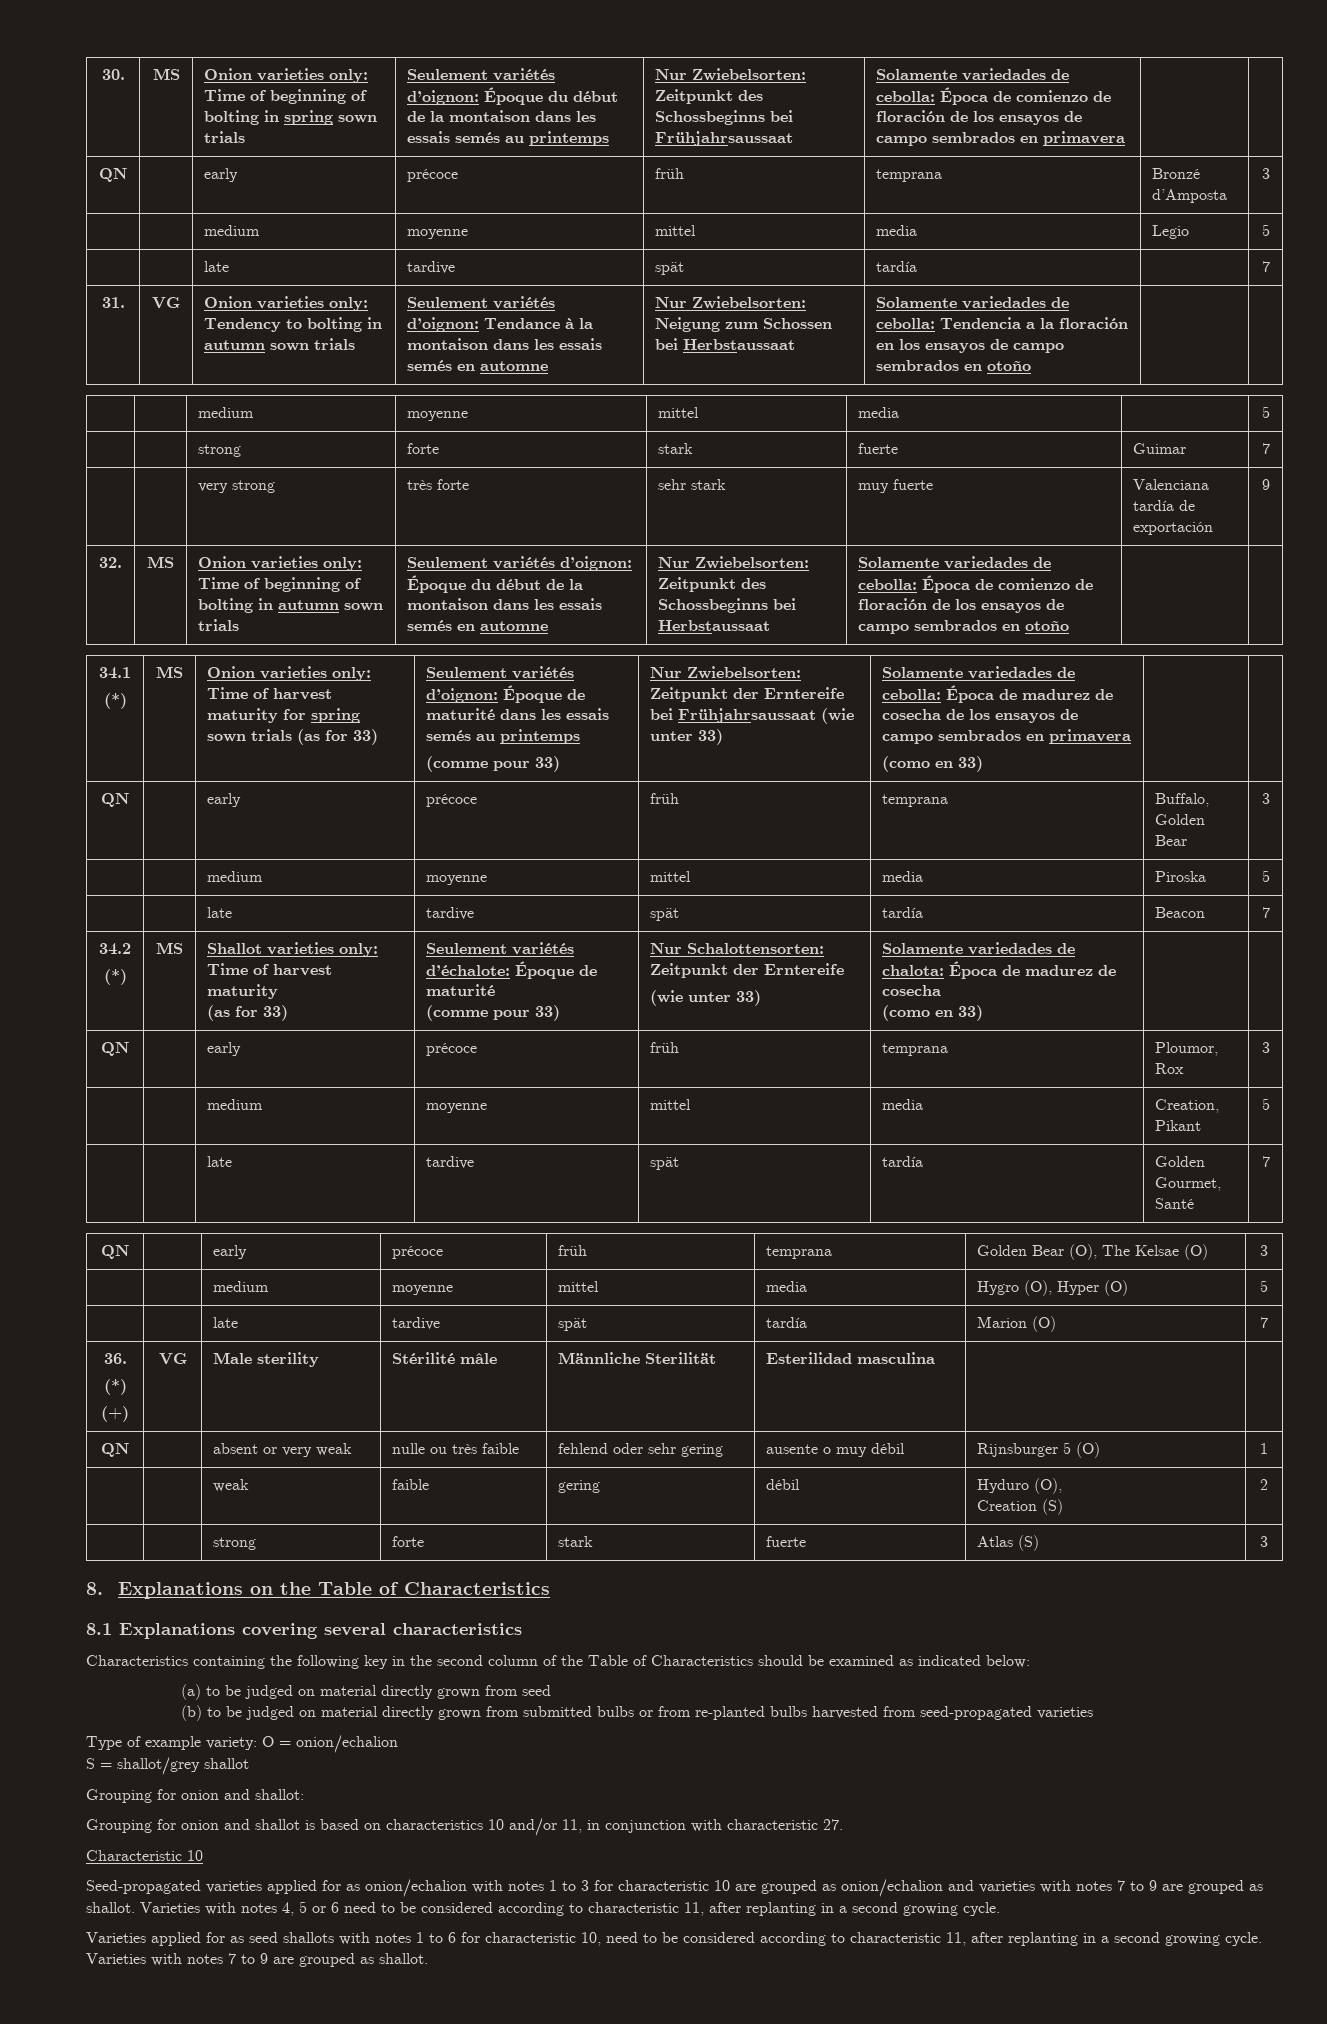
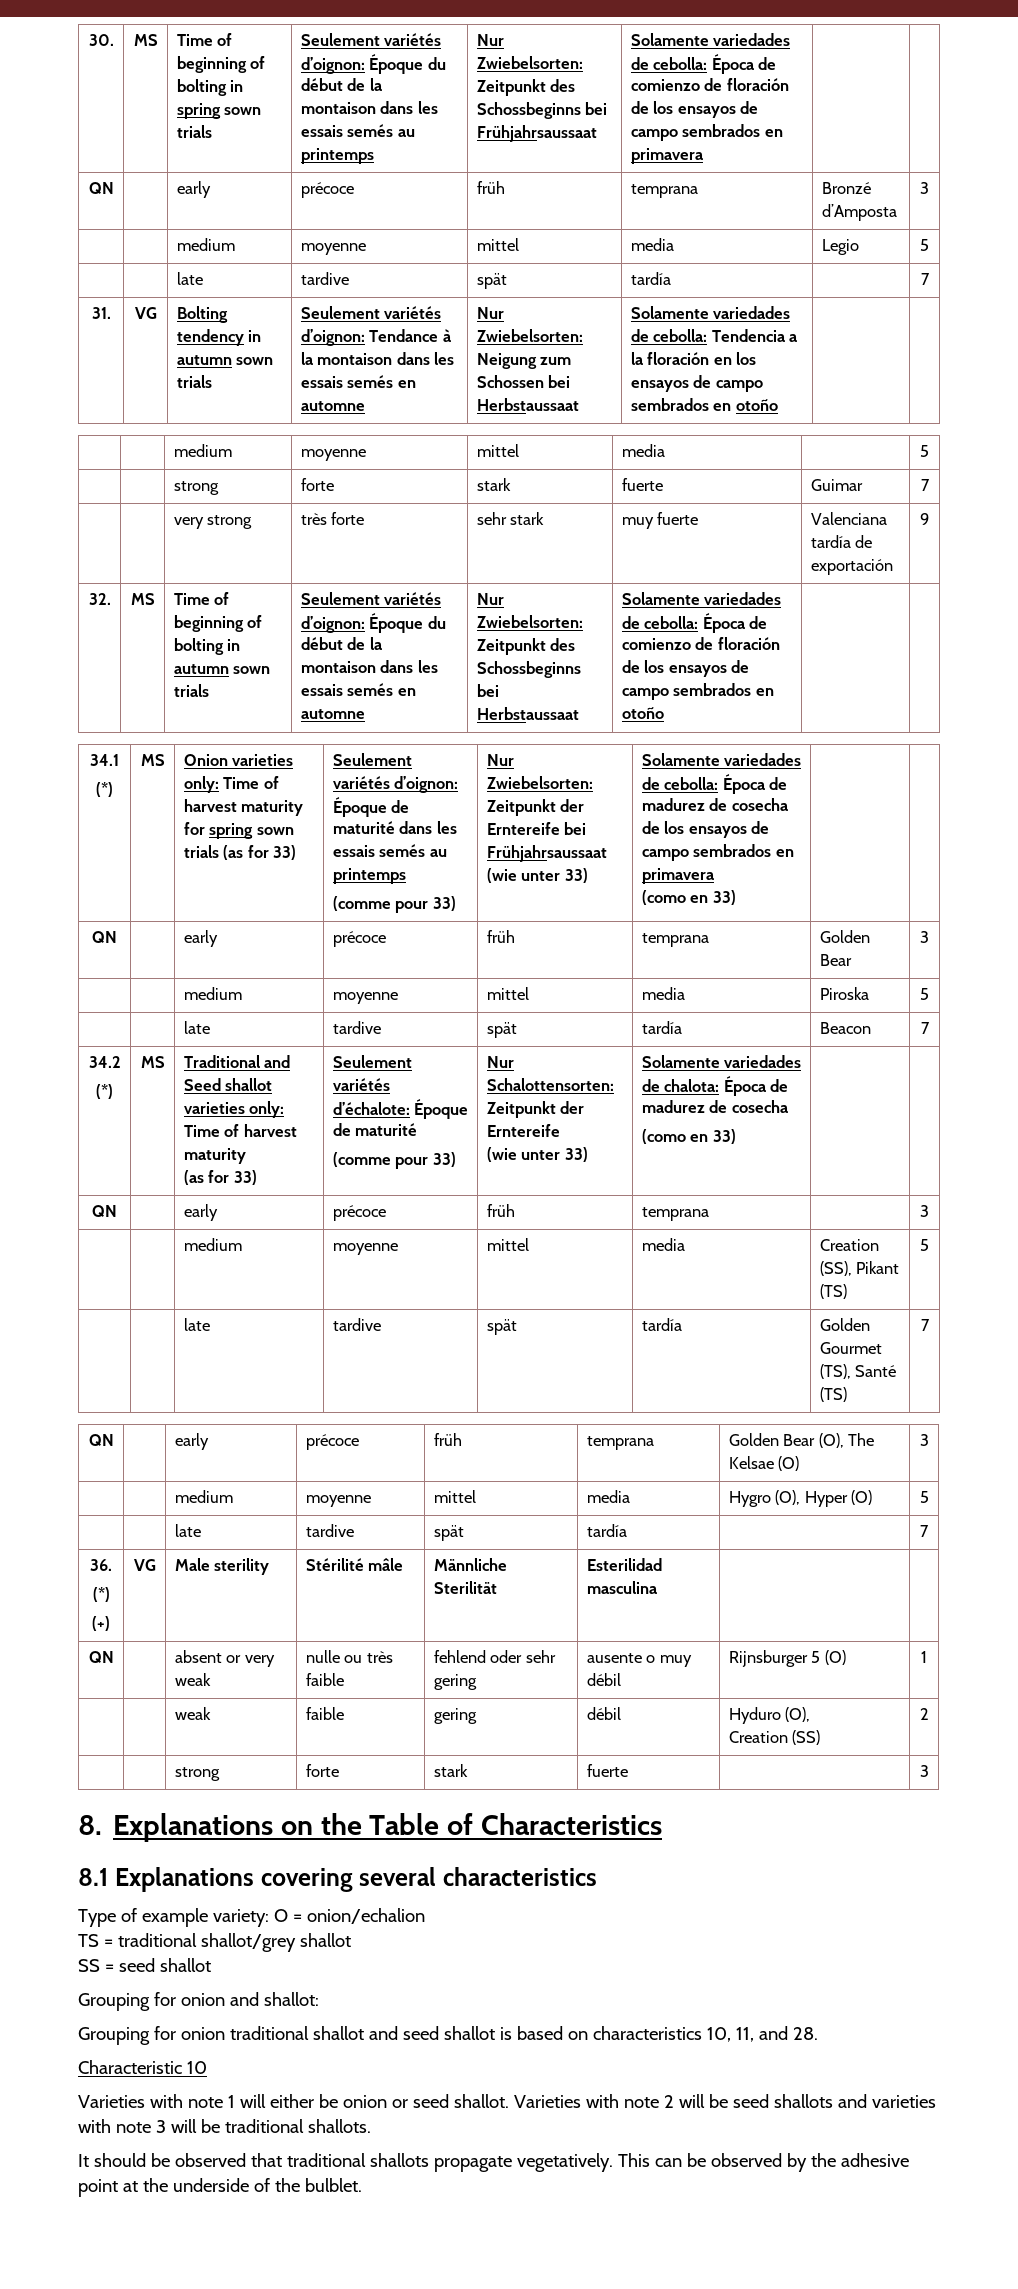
- Onion varieties only: Time of beginning of bolting in spring sown trials
+ Time of beginning of bolting in spring sown trials
- Onion varieties only: Tendency to bolting in autumn sown trials
+ Bolting tendency in autumn sown trials
- Onion varieties only: Time of beginning of bolting in autumn sown trials
+ Time of beginning of bolting in autumn sown trials
- QN | | early | précoce | früh | temprana | Buffalo, Golden Bear | 3
+ QN | | early | précoce | früh | temprana | Golden Bear | 3
- Shallot varieties only: Time of harvest maturity
+ Traditional and Seed shallot varieties only: Time of harvest maturity
- QN | | early | précoce | früh | temprana | Ploumor, Rox | 3
- | | medium | moyenne | mittel | media | Creation, Pikant | 5
+ QN | | early | précoce | früh | temprana | | 3
+ | | medium | moyenne | mittel | media | Creation (SS), Pikant (TS) | 5
- | | late | tardive | spät | tardía | Golden Gourmet, Santé | 7
+ | | late | tardive | spät | tardía | Golden Gourmet (TS), Santé (TS) | 7
  | | medium | moyenne | mittel | media | Hygro (O), Hyper (O) | 5
- | | late | tardive | spät | tardía | Marion (O) | 7
+ | | late | tardive | spät | tardía | | 7
  | | weak | faible | gering | débil | Hyduro (O),
- Creation (S) | 2
+ Creation (SS) | 2
- | | strong | forte | stark | fuerte | Atlas (S) | 3
+ | | strong | forte | stark | fuerte | | 3
- Characteristics containing the following key in the second column of the Table of Characteristics should be examined as indicated below:
- (a) to be judged on material directly grown from seed
- (b) to be judged on material directly grown from submitted bulbs or from re-planted bulbs harvested from seed-propagated varieties
- S = shallot/grey shallot
+ TS = traditional shallot/grey shallot
+ SS = seed shallot
- Grouping for onion and shallot is based on characteristics 10 and/or 11, in conjunction with characteristic 27.
+ Grouping for onion traditional shallot and seed shallot is based on characteristics 10, 11, and 28.
  Characteristic 10
- Seed-propagated varieties applied for as onion/echalion with notes 1 to 3 for characteristic 10 are grouped as onion/echalion and varieties with notes 7 to 9 are grouped as shallot. Varieties with notes 4, 5 or 6 need to be considered according to characteristic 11, after replanting in a second growing cycle.
- Varieties applied for as seed shallots with notes 1 to 6 for characteristic 10, need to be considered according to characteristic 11, after replanting in a second growing cycle. Varieties with notes 7 to 9 are grouped as shallot.
+ Varieties with note 1 will either be onion or seed shallot. Varieties with note 2 will be seed shallots and varieties with note 3 will be traditional shallots.
+ It should be observed that traditional shallots propagate vegetatively. This can be observed by the adhesive point at the underside of the bulblet.

